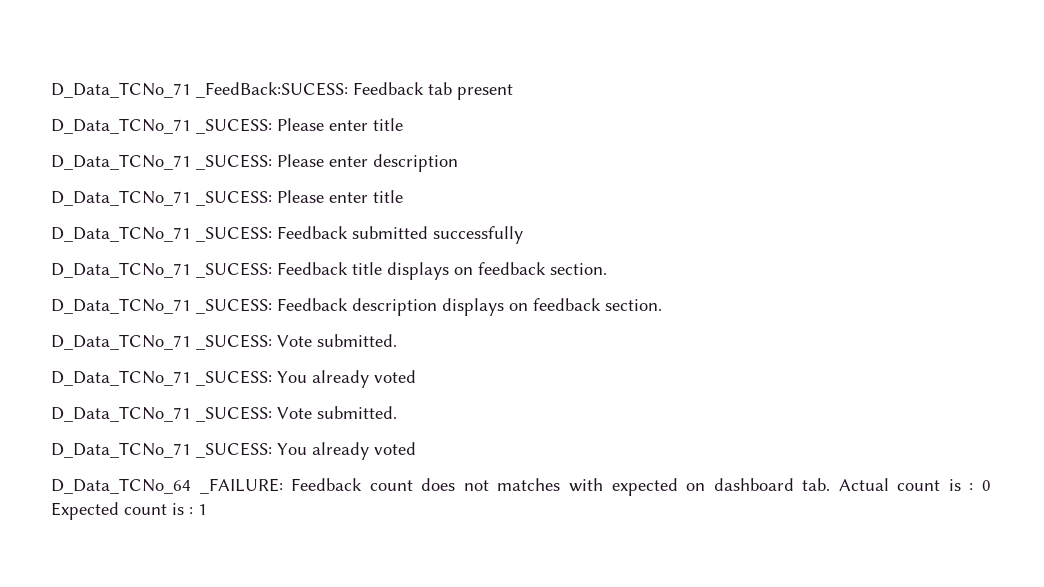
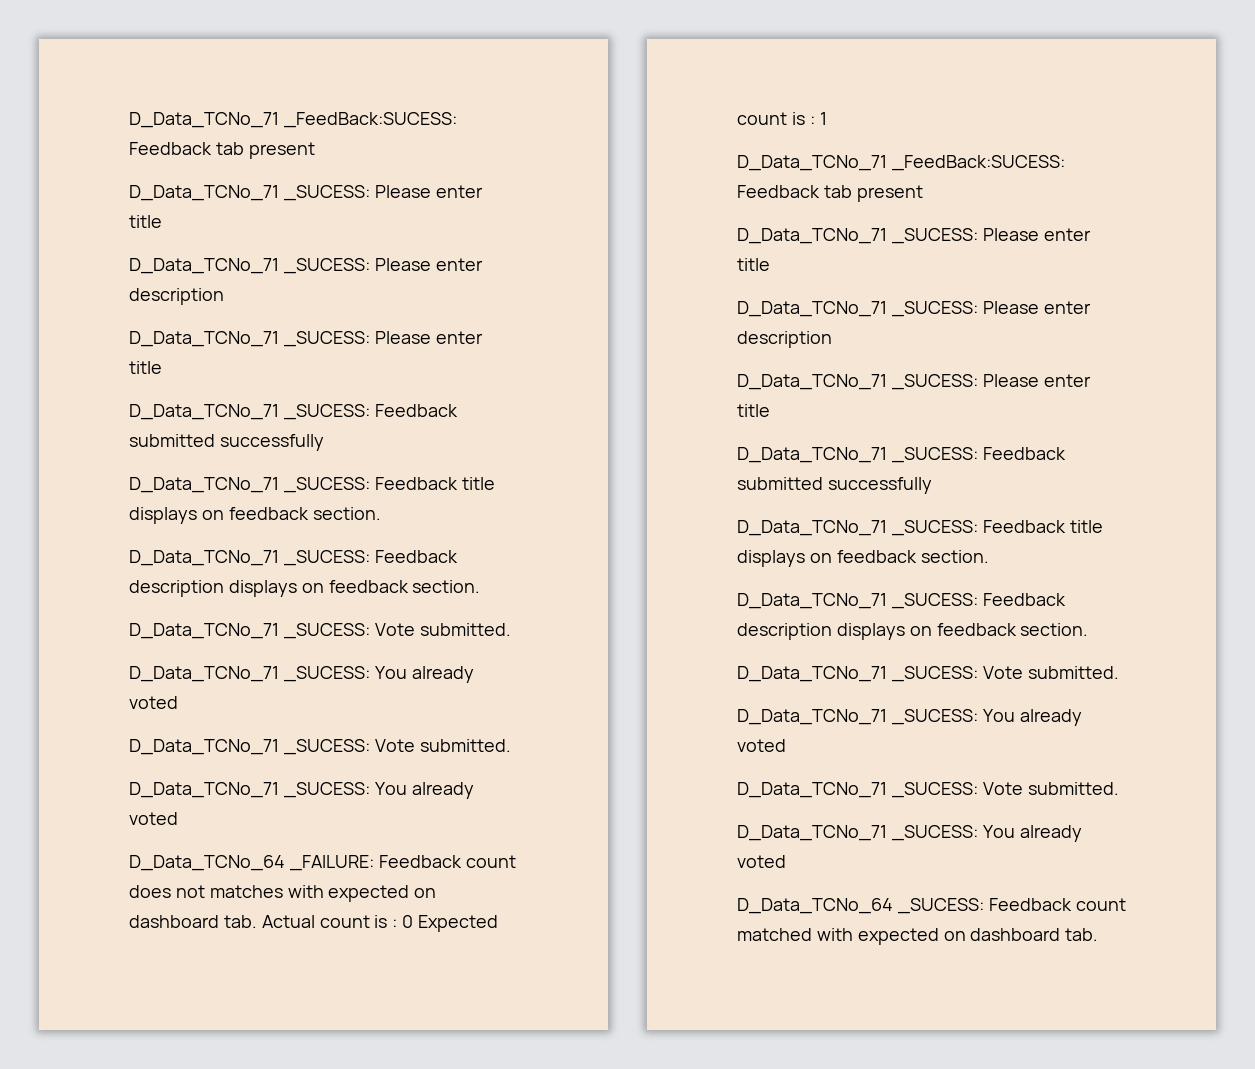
  D_Data_TCNo_64 _FAILURE: Feedback count does not matches with expected on dashboard tab. Actual count is : 0 Expected count is : 1
+ D_Data_TCNo_71 _FeedBack:SUCESS: Feedback tab present
+ D_Data_TCNo_71 _SUCESS: Please enter title
+ D_Data_TCNo_71 _SUCESS: Please enter description
+ D_Data_TCNo_71 _SUCESS: Please enter title
+ D_Data_TCNo_71 _SUCESS: Feedback submitted successfully
+ D_Data_TCNo_71 _SUCESS: Feedback title displays on feedback section.
+ D_Data_TCNo_71 _SUCESS: Feedback description displays on feedback section.
+ D_Data_TCNo_71 _SUCESS: Vote submitted.
+ D_Data_TCNo_71 _SUCESS: You already voted
+ D_Data_TCNo_71 _SUCESS: Vote submitted.
+ D_Data_TCNo_71 _SUCESS: You already voted
+ D_Data_TCNo_64 _SUCESS: Feedback count matched with expected on dashboard tab.

